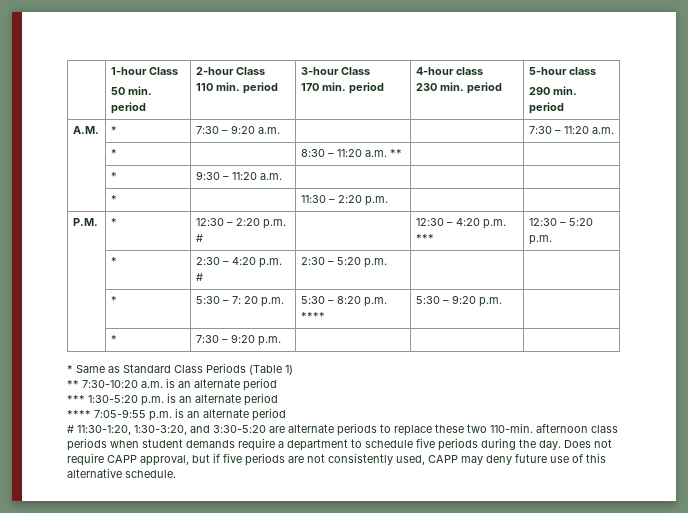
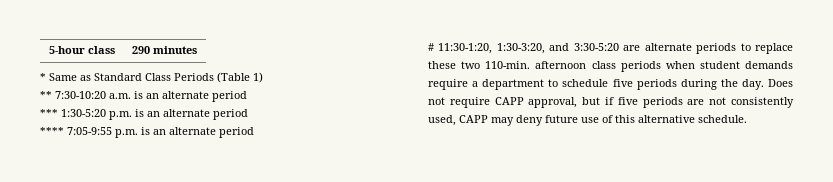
- | 1-hour Class
- 50 min. period | 2-hour Class
- 110 min. period | 3-hour Class
- 170 min. period | 4-hour class
- 230 min. period | 5-hour class
- 290 min. period
- A.M. | * | 7:30 – 9:20 a.m. | | | 7:30 – 11:20 a.m.
- | * | | 8:30 – 11:20 a.m. ** | |
- | * | 9:30 – 11:20 a.m. | | |
- | * | | 11:30 – 2:20 p.m. | |
- P.M. | * | 12:30 – 2:20 p.m. # | | 12:30 – 4:20 p.m. *** | 12:30 – 5:20 p.m.
- | * | 2:30 – 4:20 p.m. # | 2:30 – 5:20 p.m. | |
- | * | 5:30 – 7: 20 p.m. | 5:30 – 8:20 p.m. **** | 5:30 – 9:20 p.m. |
- | * | 7:30 – 9:20 p.m. | | |
+ 5-hour class | 290 minutes

